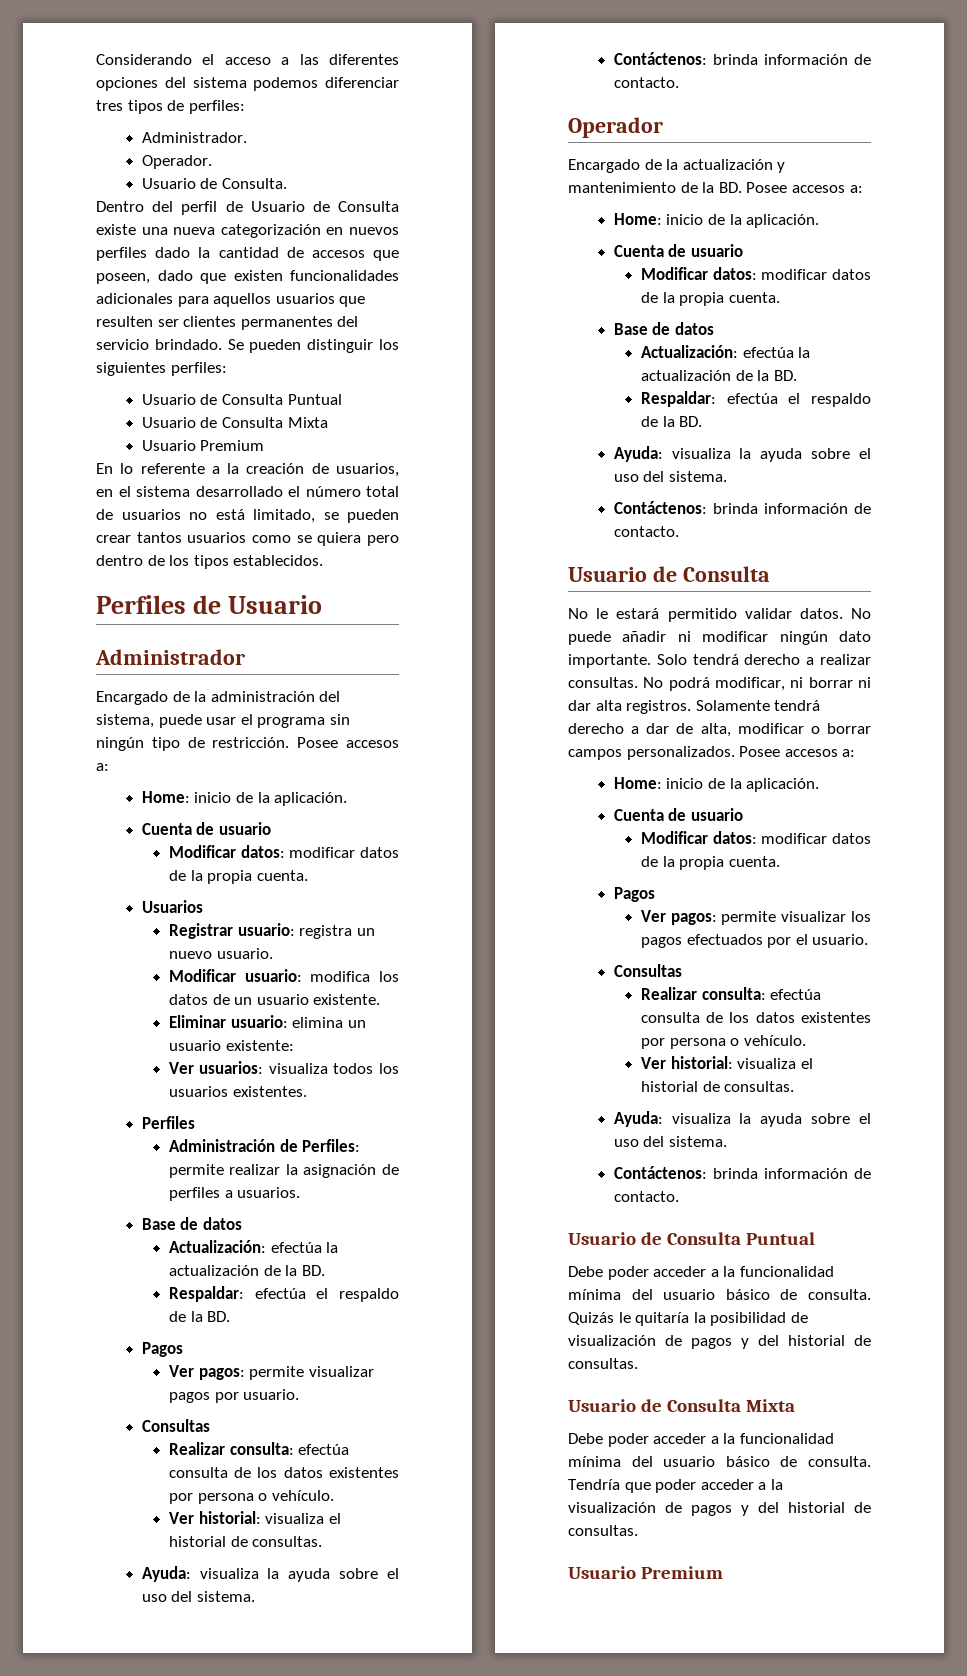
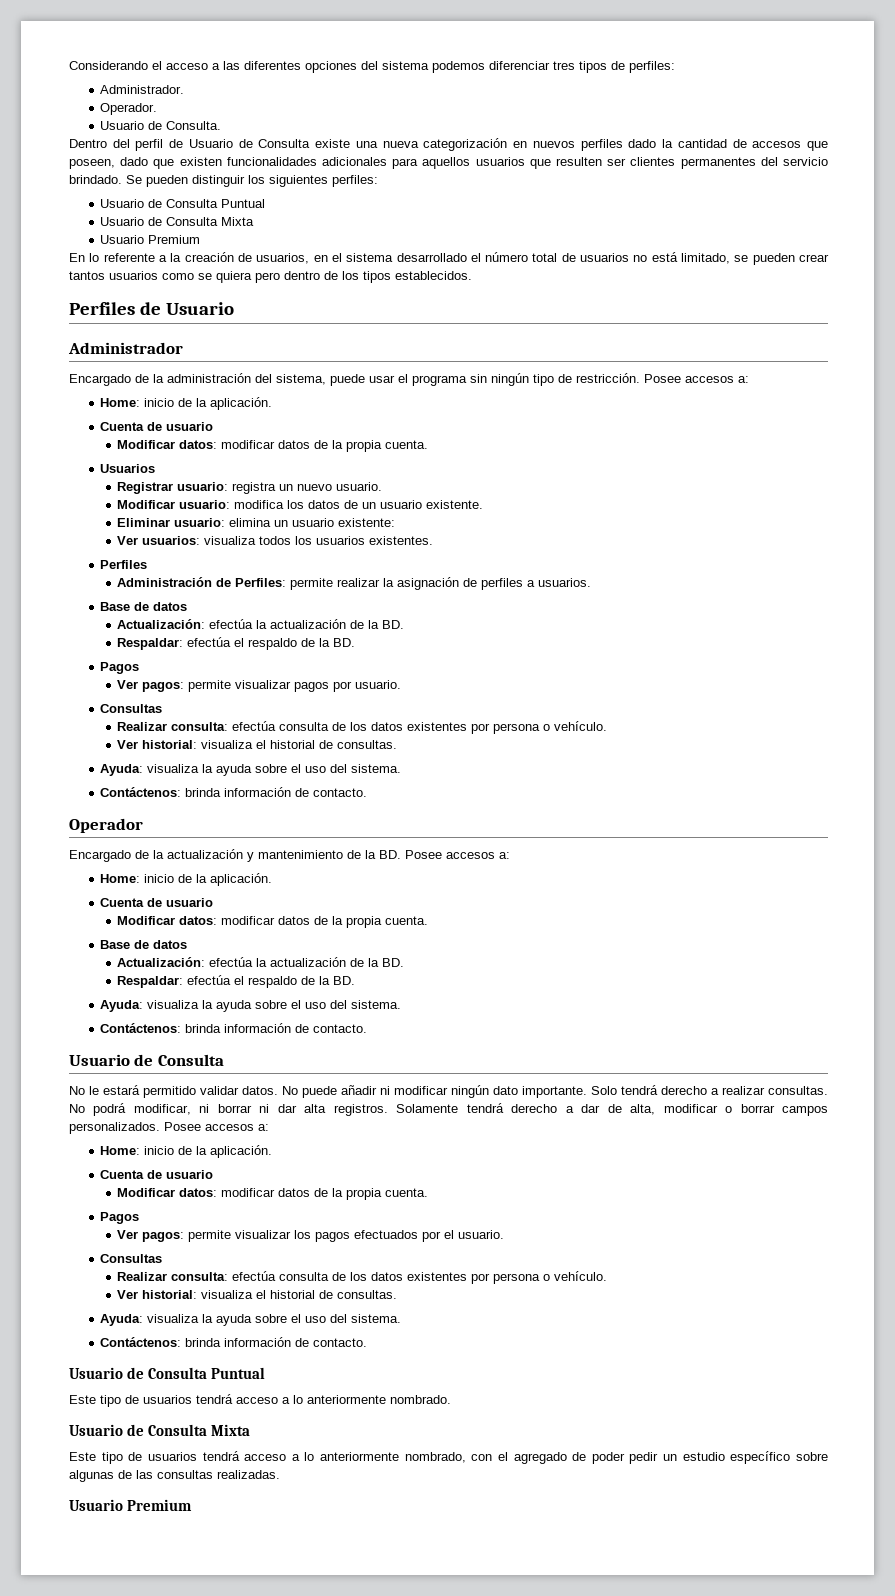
- Debe poder acceder a la funcionalidad mínima del usuario básico de consulta. Quizás le quitaría la posibilidad de visualización de pagos y del historial de consultas.
+ Este tipo de usuarios tendrá acceso a lo anteriormente nombrado.
  Usuario de Consulta Mixta
- Debe poder acceder a la funcionalidad mínima del usuario básico de consulta. Tendría que poder acceder a la visualización de pagos y del historial de consultas.
+ Este tipo de usuarios tendrá acceso a lo anteriormente nombrado, con el agregado de poder pedir un estudio específico sobre algunas de las consultas realizadas.

